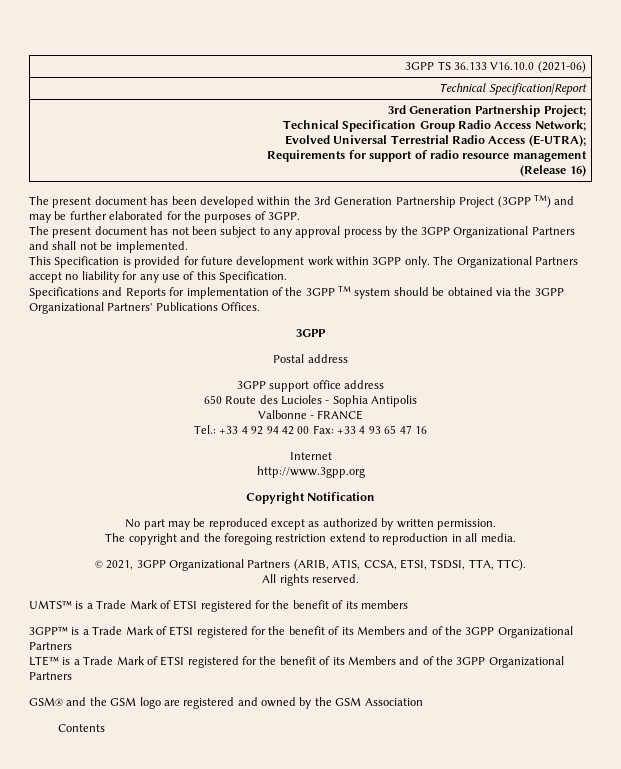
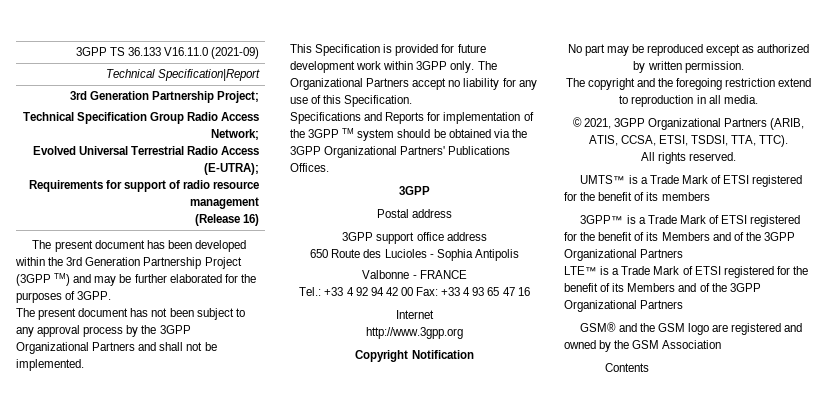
- 3GPP TS 36.133 V16.10.0 (2021-06)
+ 3GPP TS 36.133 V16.11.0 (2021-09)

